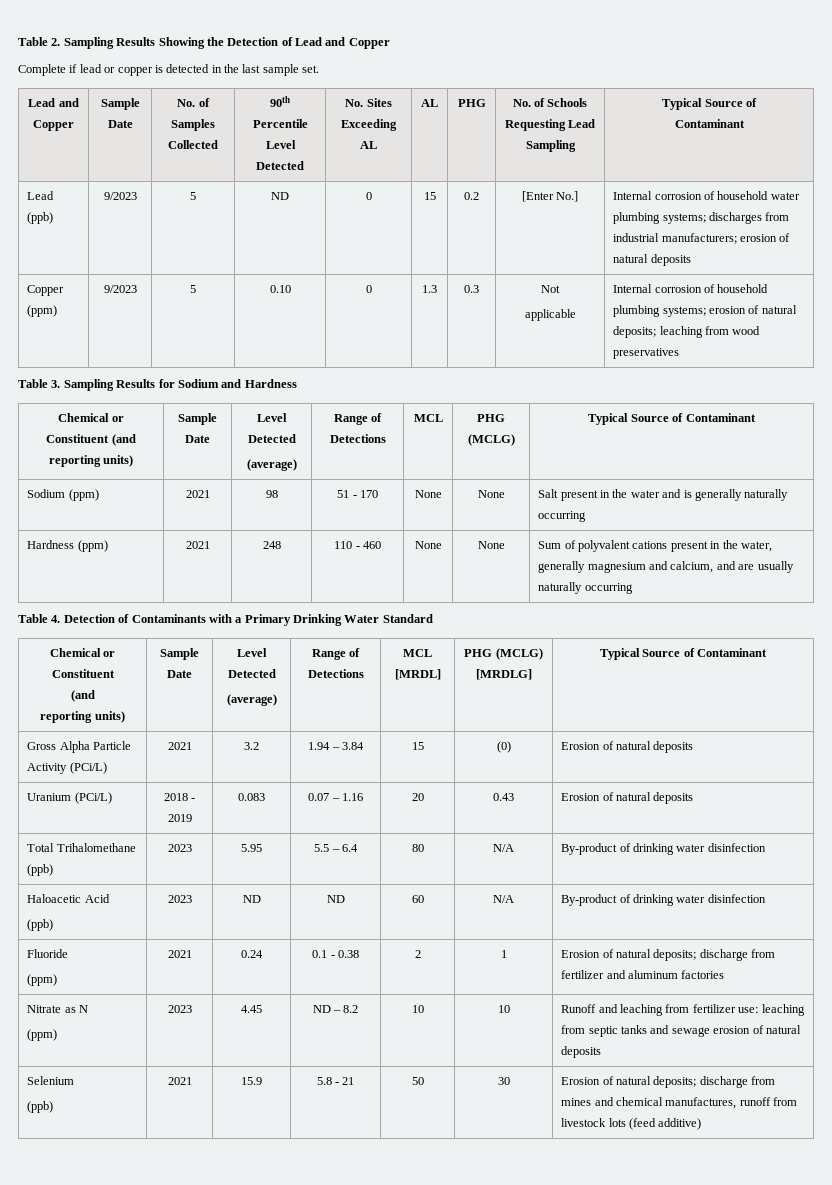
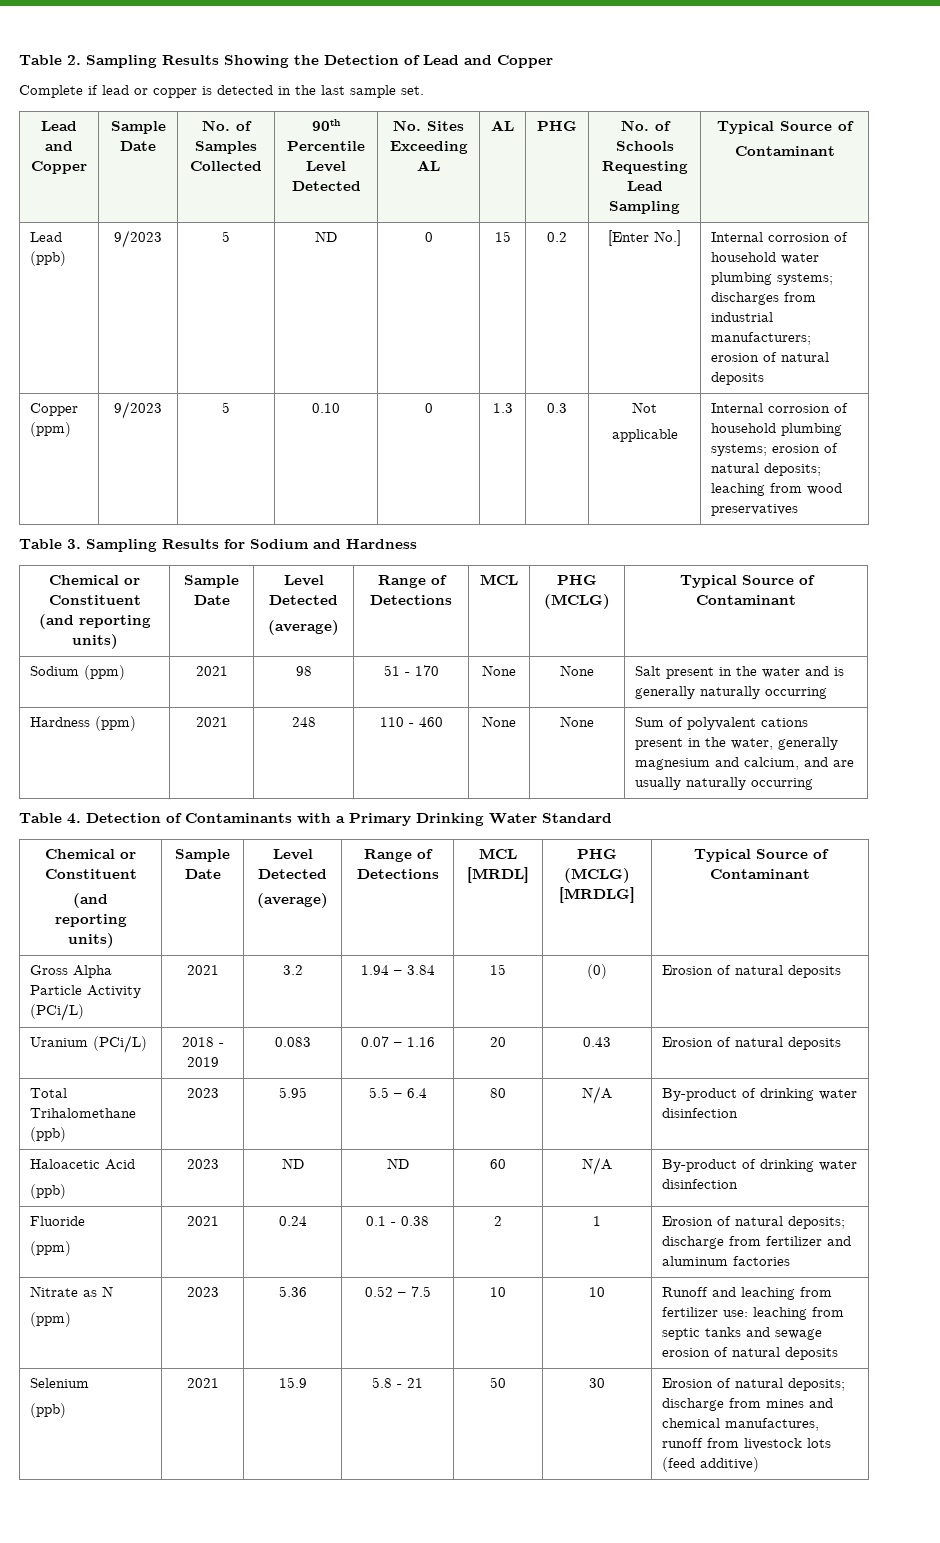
  Nitrate as N
- (ppm) | 2023 | 4.45 | ND – 8.2 | 10 | 10 | Runoff and leaching from fertilizer use: leaching from septic tanks and sewage erosion of natural deposits
+ (ppm) | 2023 | 5.36 | 0.52 – 7.5 | 10 | 10 | Runoff and leaching from fertilizer use: leaching from septic tanks and sewage erosion of natural deposits

